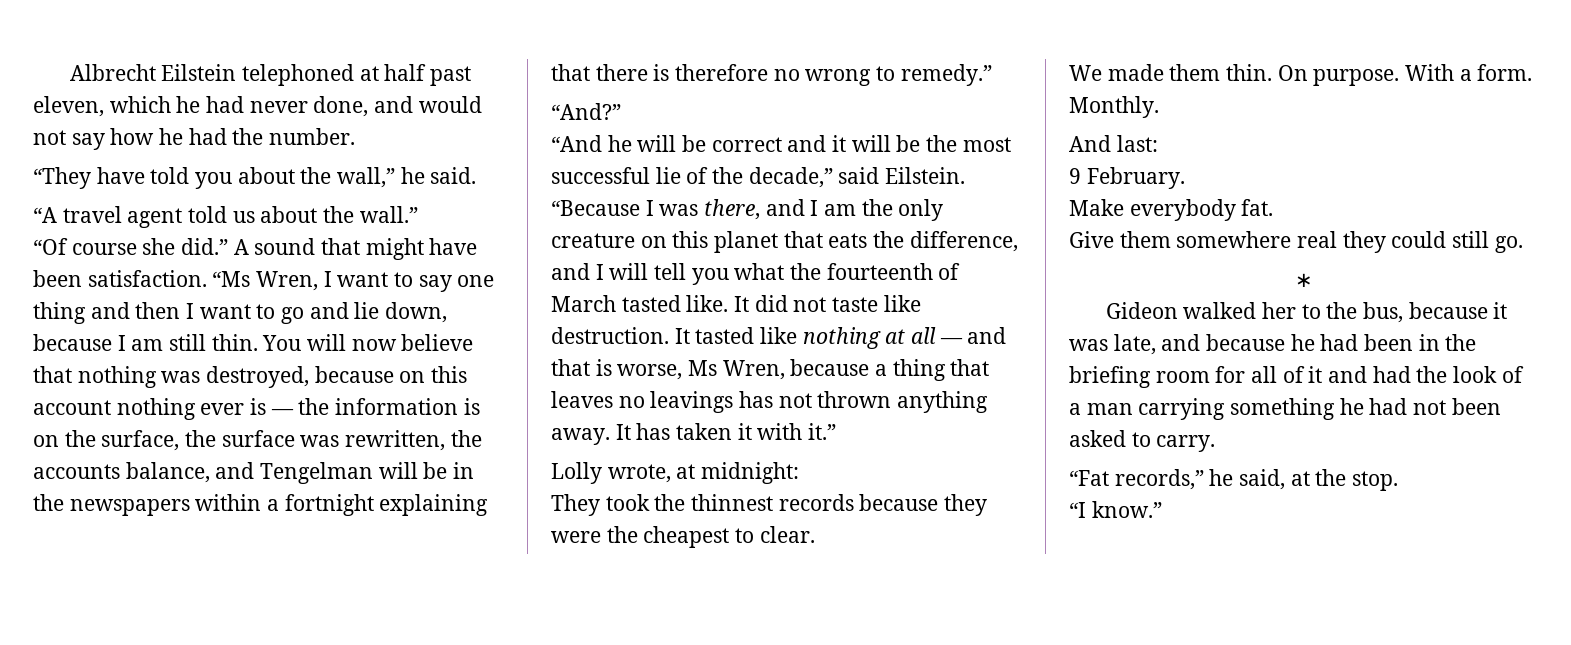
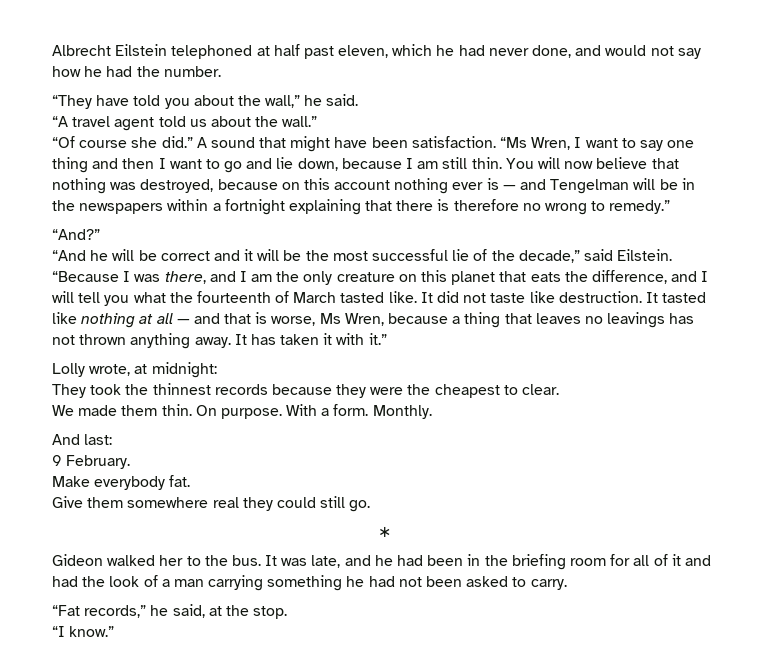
- You will now believe that nothing was destroyed, because on this account nothing ever is — the information is on the surface, the surface was rewritten, the accounts balance, and Tengelman will be in the newspapers within a fortnight explaining that there is therefore no wrong to remedy.”
+ You will now believe that nothing was destroyed, because on this account nothing ever is — and Tengelman will be in the newspapers within a fortnight explaining that there is therefore no wrong to remedy.”
- Gideon walked her to the bus, because it was late, and because he had been in the briefing room for all of it and had the look of a man carrying something he had not been asked to carry.
+ Gideon walked her to the bus. It was late, and he had been in the briefing room for all of it and had the look of a man carrying something he had not been asked to carry.

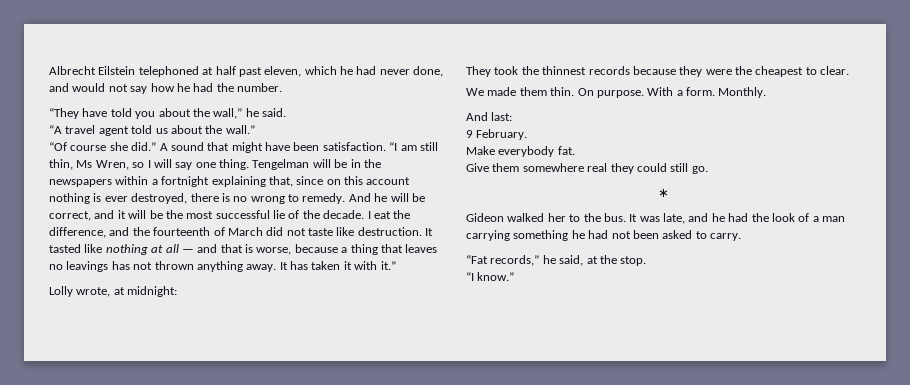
- “Ms Wren, I want to say one thing and then I want to go and lie down, because I am still thin. You will now believe that nothing was destroyed, because on this account nothing ever is — and Tengelman will be in the newspapers within a fortnight explaining that there is therefore no wrong to remedy.”
- “And?”
- “And he will be correct and it will be the most successful lie of the decade,” said Eilstein. “Because I was there, and I am the only creature on this planet that eats the difference, and I will tell you what the fourteenth of March tasted like. It did not taste like destruction.
+ “I am still thin, Ms Wren, so I will say one thing. Tengelman will be in the newspapers within a fortnight explaining that, since on this account nothing is ever destroyed, there is no wrong to remedy. And he will be correct, and it will be the most successful lie of the decade. I eat the difference, and the fourteenth of March did not taste like destruction.
- It tasted like nothing at all — and that is worse, Ms Wren, because a thing that leaves no leavings has not thrown anything away.
+ It tasted like nothing at all — and that is worse, because a thing that leaves no leavings has not thrown anything away.
- It was late, and he had been in the briefing room for all of it and had the look of a man carrying something he had not been asked to carry.
+ It was late, and he had the look of a man carrying something he had not been asked to carry.

